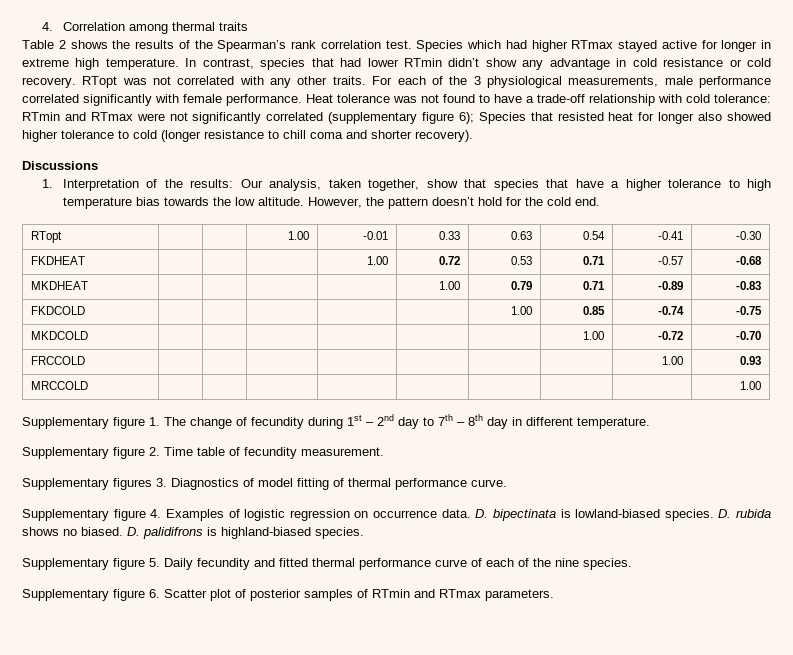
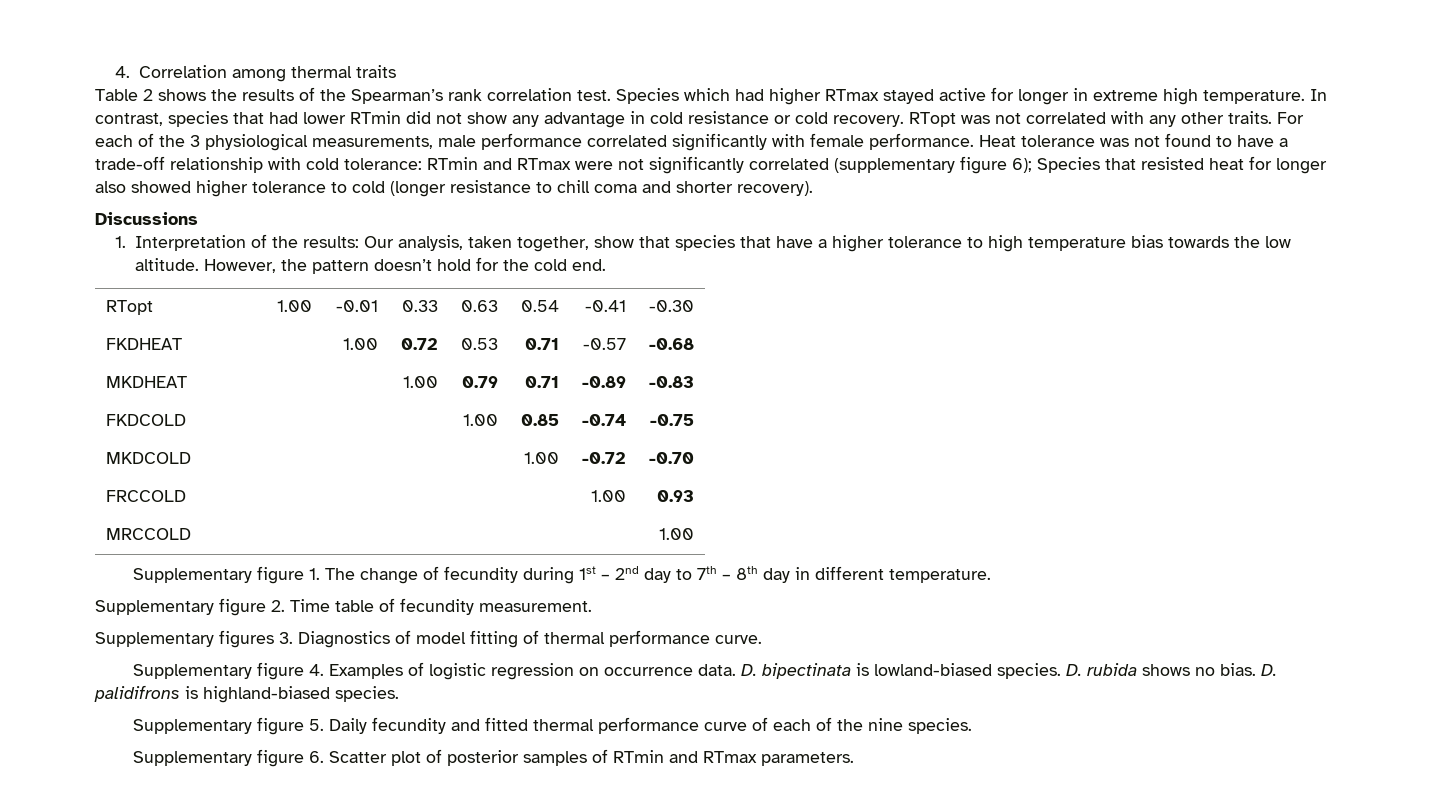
- In contrast, species that had lower RTmin didn’t show any advantage in cold resistance or cold recovery.
+ In contrast, species that had lower RTmin did not show any advantage in cold resistance or cold recovery.
- D. rubida shows no biased.
+ D. rubida shows no bias.

